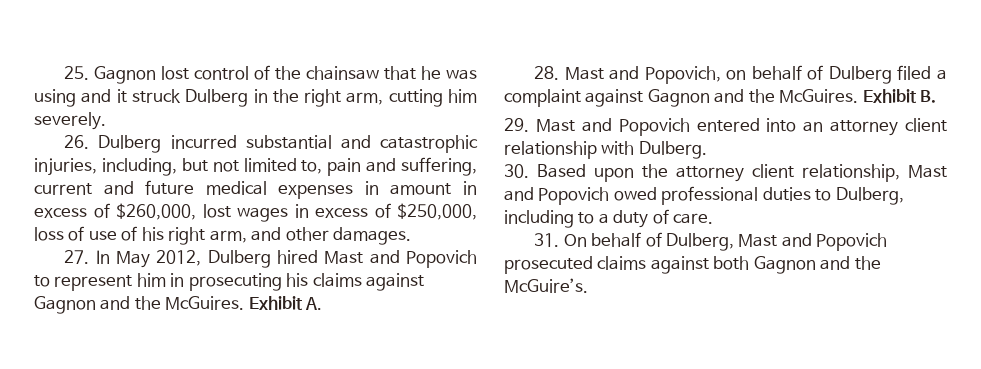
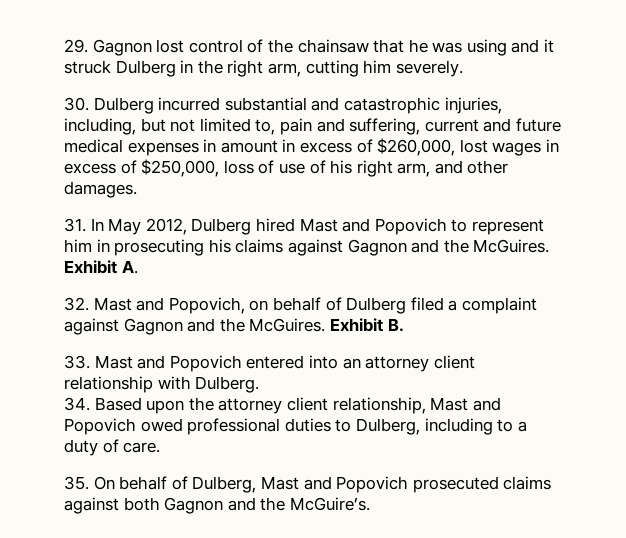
- 25. Gagnon lost control of the chainsaw that he was using and it struck Dulberg in the right arm, cutting him severely.
+ 29. Gagnon lost control of the chainsaw that he was using and it struck Dulberg in the right arm, cutting him severely.
- 26. Dulberg incurred substantial and catastrophic injuries, including, but not limited to, pain and suffering, current and future medical expenses in amount in excess of $260,000, lost wages in excess of $250,000, loss of use of his right arm, and other damages.
+ 30. Dulberg incurred substantial and catastrophic injuries, including, but not limited to, pain and suffering, current and future medical expenses in amount in excess of $260,000, lost wages in excess of $250,000, loss of use of his right arm, and other damages.
- 27. In May 2012, Dulberg hired Mast and Popovich to represent him in prosecuting his claims against Gagnon and the McGuires.
+ 31. In May 2012, Dulberg hired Mast and Popovich to represent him in prosecuting his claims against Gagnon and the McGuires.
- 28. Mast and Popovich, on behalf of Dulberg filed a complaint against Gagnon and the McGuires.
+ 32. Mast and Popovich, on behalf of Dulberg filed a complaint against Gagnon and the McGuires.
- 29. Mast and Popovich entered into an attorney client relationship with Dulberg.
+ 33. Mast and Popovich entered into an attorney client relationship with Dulberg.
- 30. Based upon the attorney client relationship, Mast and Popovich owed professional duties to Dulberg, including to a duty of care.
+ 34. Based upon the attorney client relationship, Mast and Popovich owed professional duties to Dulberg, including to a duty of care.
- 31. On behalf of Dulberg, Mast and Popovich prosecuted claims against both Gagnon and the McGuire’s.
+ 35. On behalf of Dulberg, Mast and Popovich prosecuted claims against both Gagnon and the McGuire’s.

